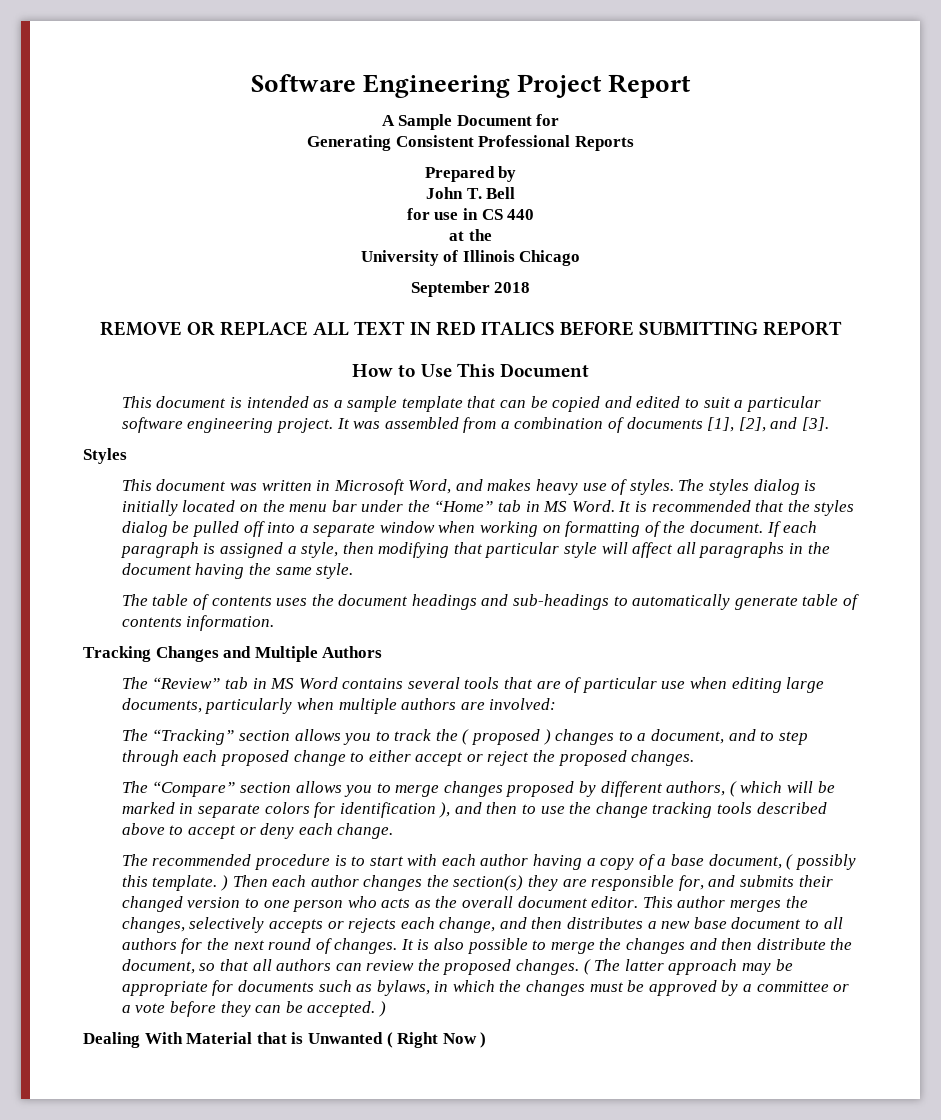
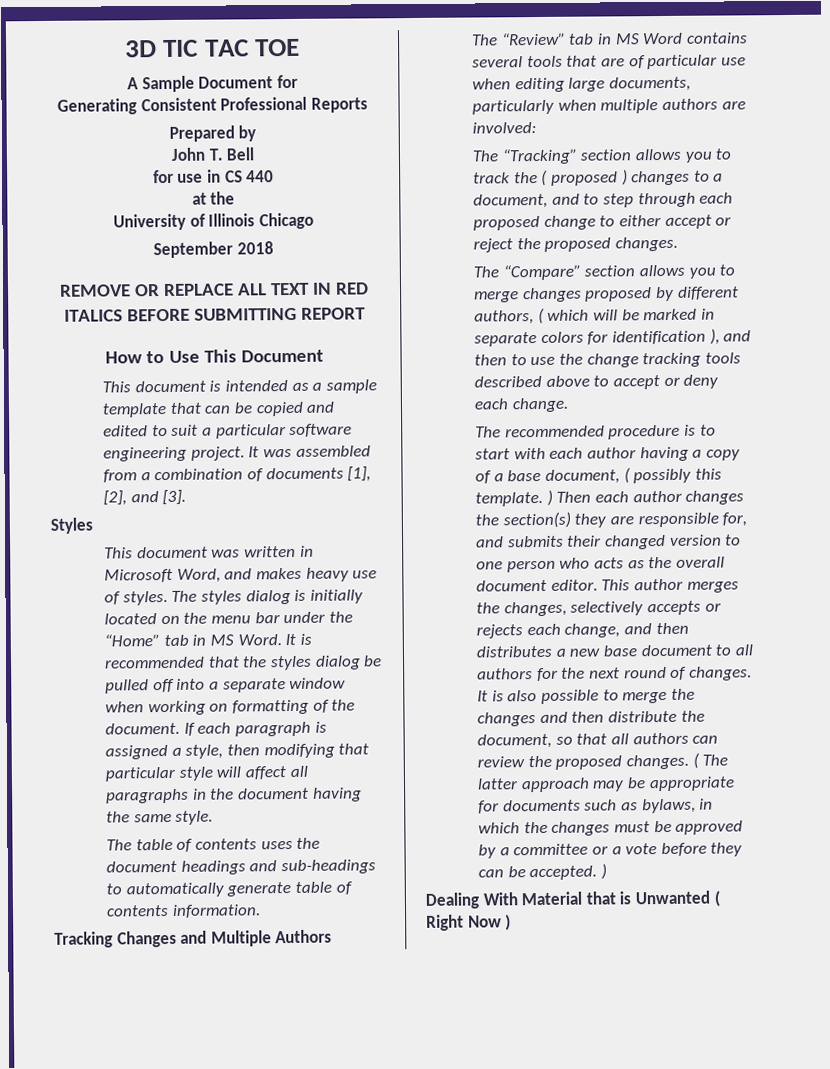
- Software Engineering Project Report
+ 3D TIC TAC TOE

